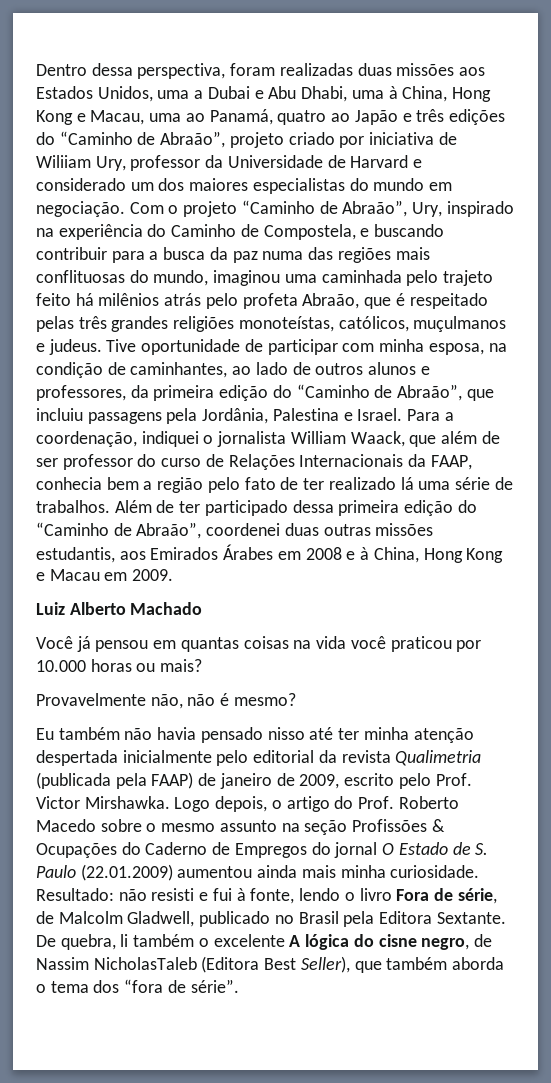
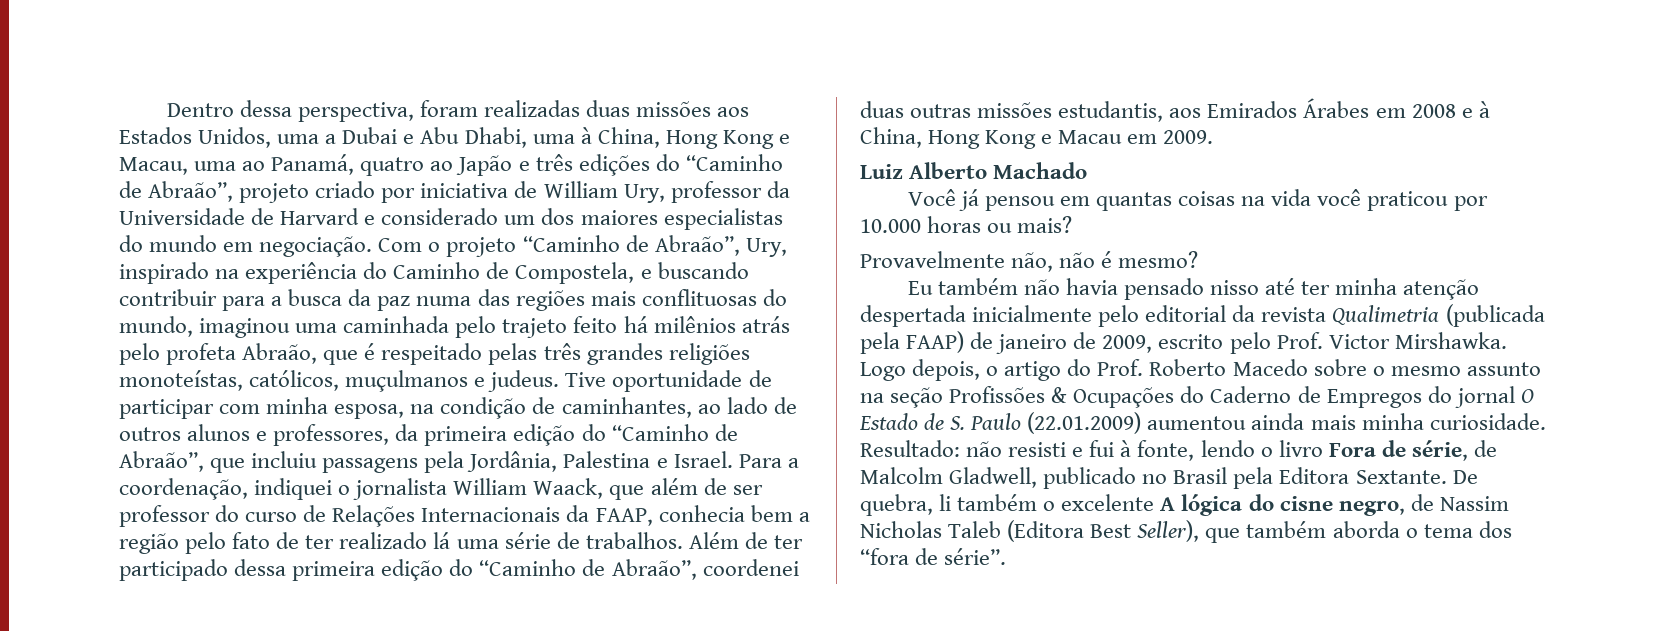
- Dentro dessa perspectiva, foram realizadas duas missões aos Estados Unidos, uma a Dubai e Abu Dhabi, uma à China, Hong Kong e Macau, uma ao Panamá, quatro ao Japão e três edições do “Caminho de Abraão”, projeto criado por iniciativa de Wiliiam Ury, professor da Universidade de Harvard e considerado um dos maiores especialistas do mundo em negociação.
+ Dentro dessa perspectiva, foram realizadas duas missões aos Estados Unidos, uma a Dubai e Abu Dhabi, uma à China, Hong Kong e Macau, uma ao Panamá, quatro ao Japão e três edições do “Caminho de Abraão”, projeto criado por iniciativa de William Ury, professor da Universidade de Harvard e considerado um dos maiores especialistas do mundo em negociação.
- De quebra, li também o excelente A lógica do cisne negro, de Nassim NicholasTaleb (Editora Best Seller), que também aborda o tema dos “fora de série”.
+ De quebra, li também o excelente A lógica do cisne negro, de Nassim Nicholas Taleb (Editora Best Seller), que também aborda o tema dos “fora de série”.

